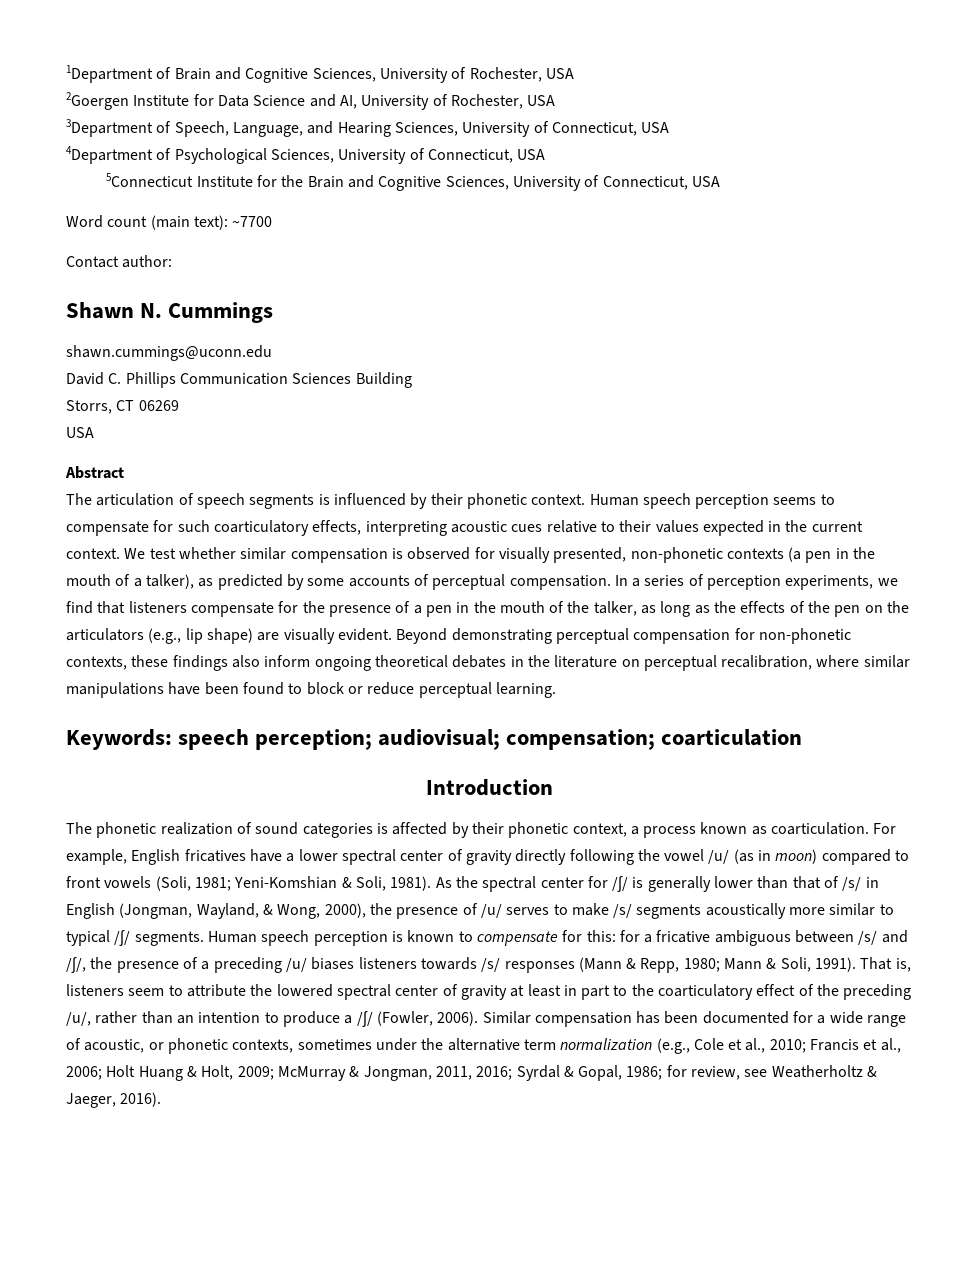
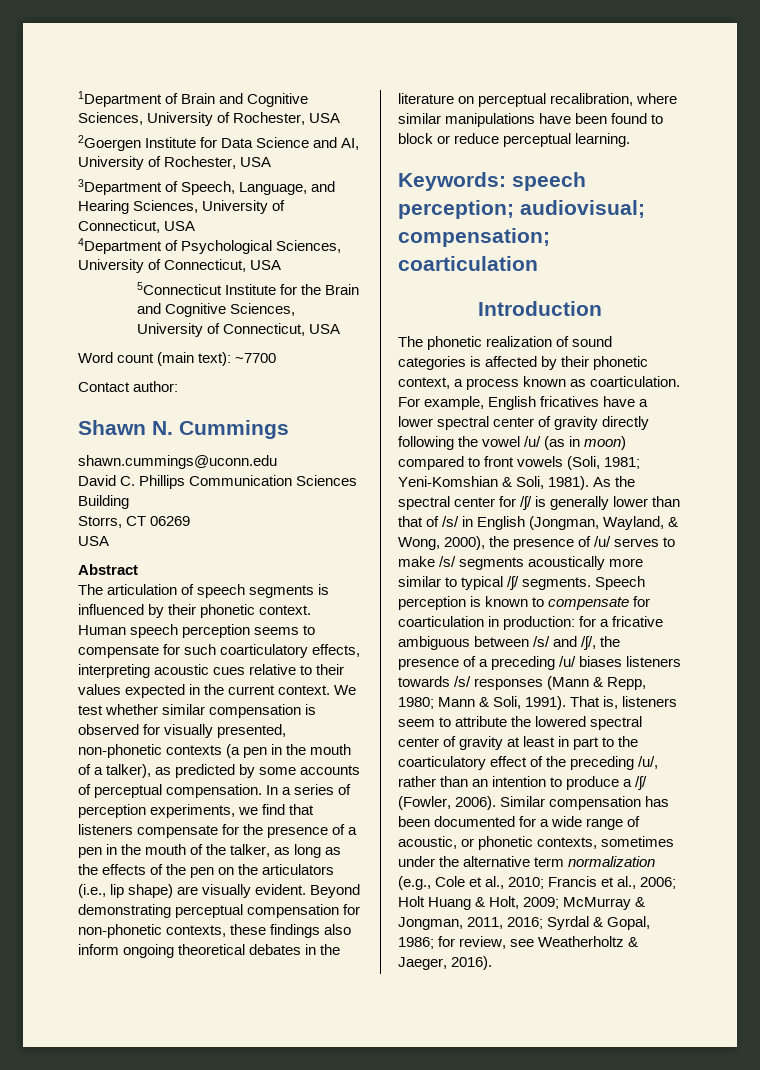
- In a series of perception experiments, we find that listeners compensate for the presence of a pen in the mouth of the talker, as long as the effects of the pen on the articulators (e.g., lip shape) are visually evident.
+ In a series of perception experiments, we find that listeners compensate for the presence of a pen in the mouth of the talker, as long as the effects of the pen on the articulators (i.e., lip shape) are visually evident.
- Human speech perception is known to compensate for this: for a fricative ambiguous between /s/ and /ʃ/, the presence of a preceding /u/ biases listeners towards /s/ responses (Mann & Repp, 1980; Mann & Soli, 1991).
+ Speech perception is known to compensate for coarticulation in production: for a fricative ambiguous between /s/ and /ʃ/, the presence of a preceding /u/ biases listeners towards /s/ responses (Mann & Repp, 1980; Mann & Soli, 1991).

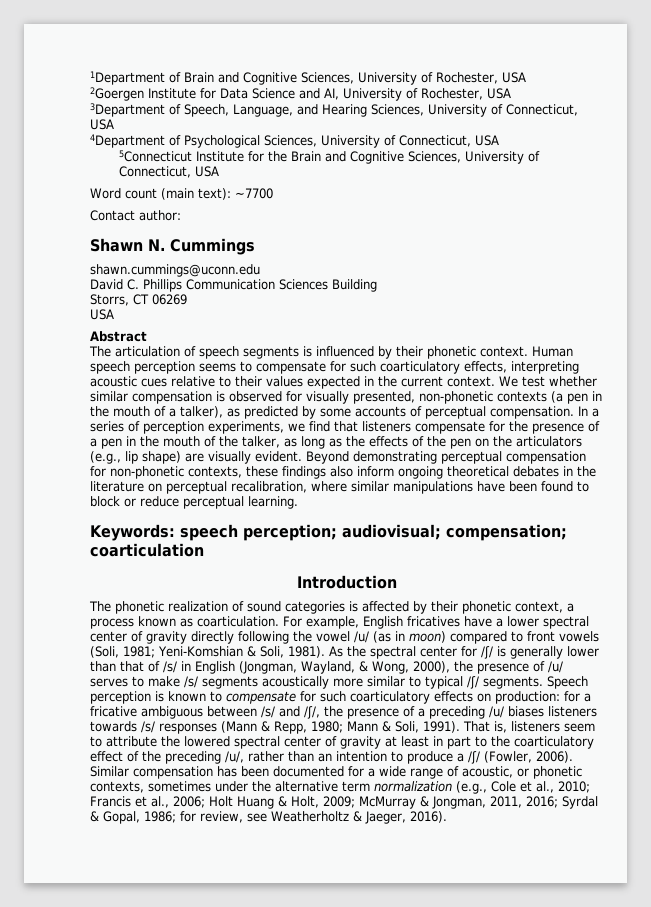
- In a series of perception experiments, we find that listeners compensate for the presence of a pen in the mouth of the talker, as long as the effects of the pen on the articulators (i.e., lip shape) are visually evident.
+ In a series of perception experiments, we find that listeners compensate for the presence of a pen in the mouth of the talker, as long as the effects of the pen on the articulators (e.g., lip shape) are visually evident.
- Speech perception is known to compensate for coarticulation in production: for a fricative ambiguous between /s/ and /ʃ/, the presence of a preceding /u/ biases listeners towards /s/ responses (Mann & Repp, 1980; Mann & Soli, 1991).
+ Speech perception is known to compensate for such coarticulatory effects on production: for a fricative ambiguous between /s/ and /ʃ/, the presence of a preceding /u/ biases listeners towards /s/ responses (Mann & Repp, 1980; Mann & Soli, 1991).

